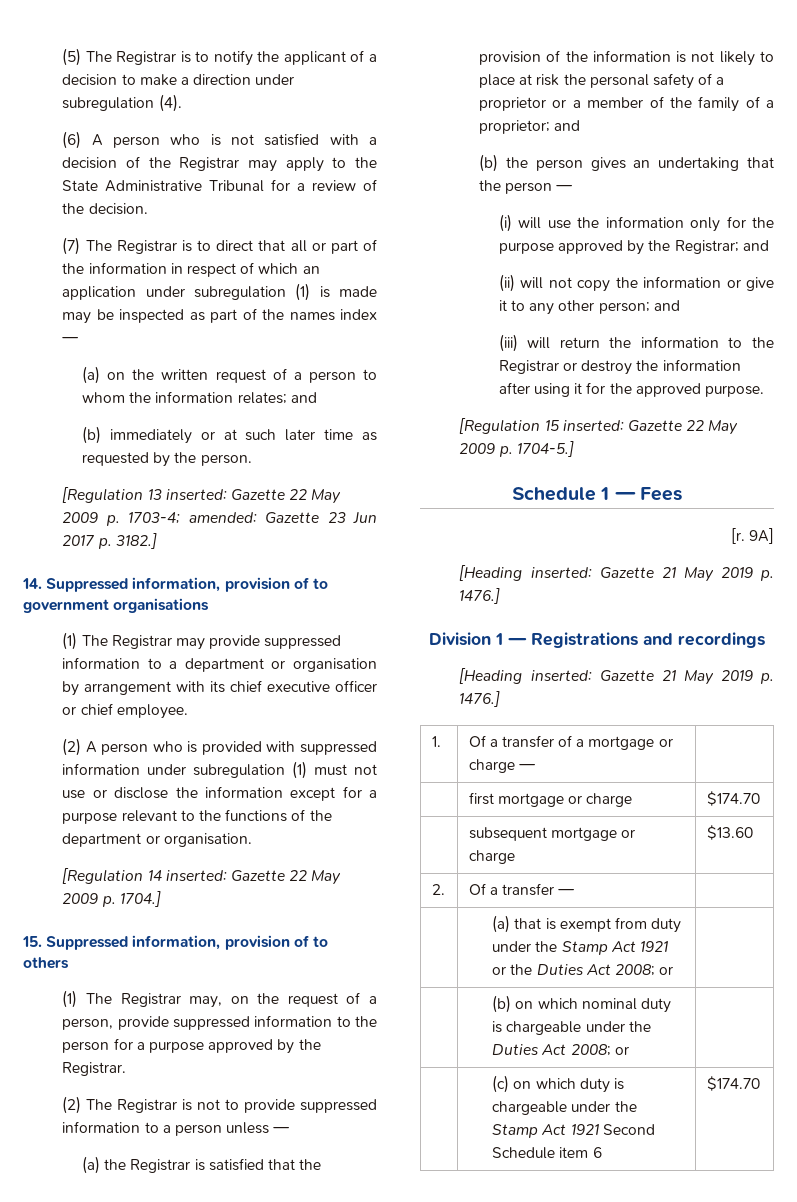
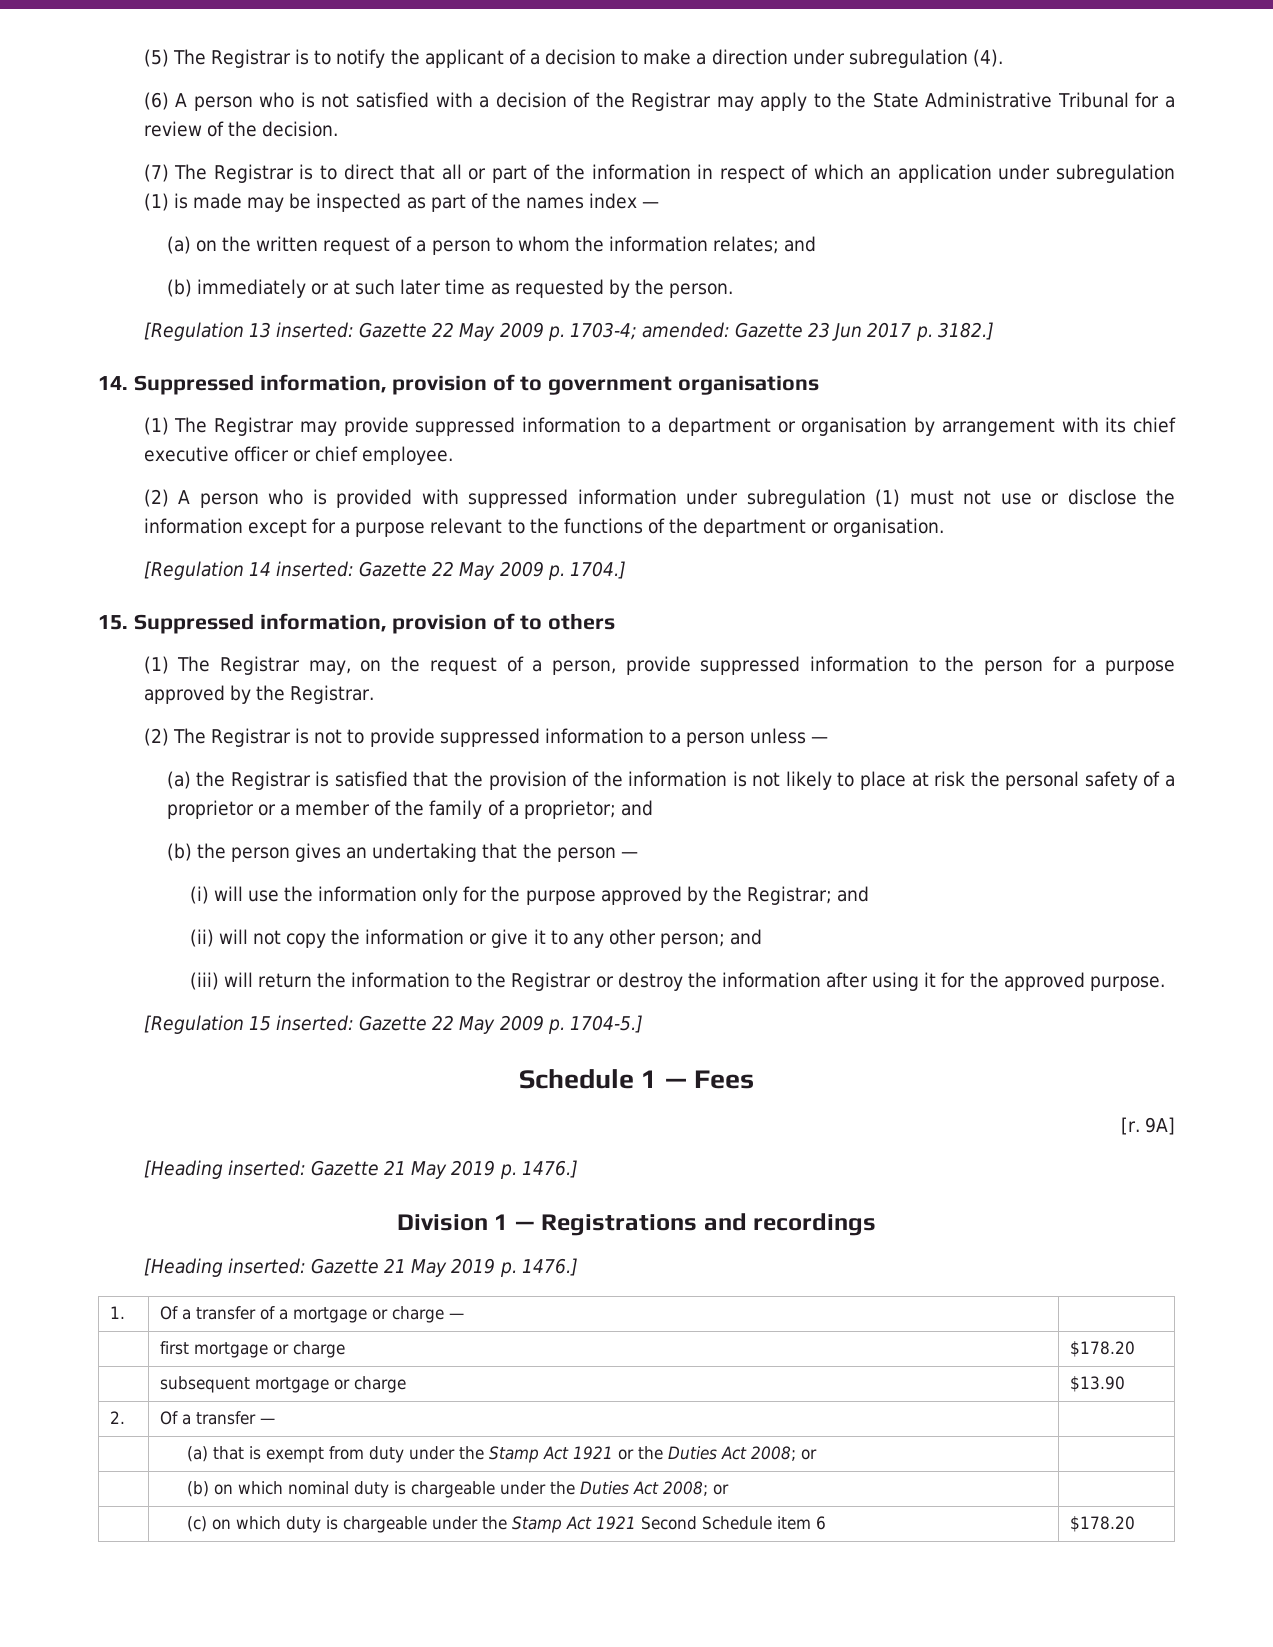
- | first mortgage or charge | $174.70
+ | first mortgage or charge | $178.20
- | subsequent mortgage or charge | $13.60
+ | subsequent mortgage or charge | $13.90
- | (c) on which duty is chargeable under the Stamp Act 1921 Second Schedule item 6 | $174.70
+ | (c) on which duty is chargeable under the Stamp Act 1921 Second Schedule item 6 | $178.20

